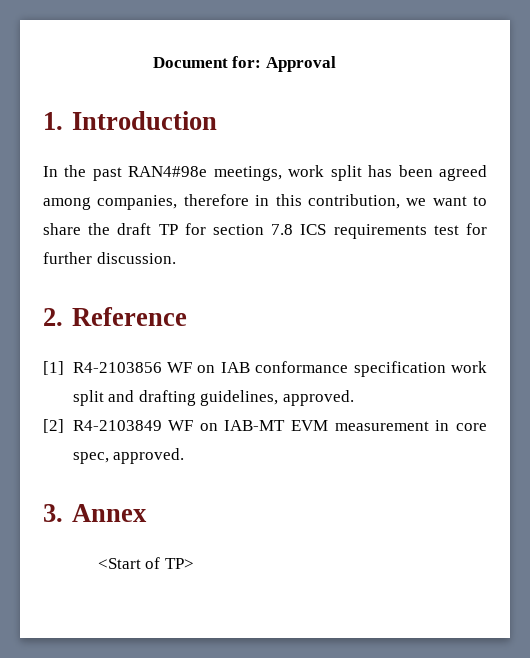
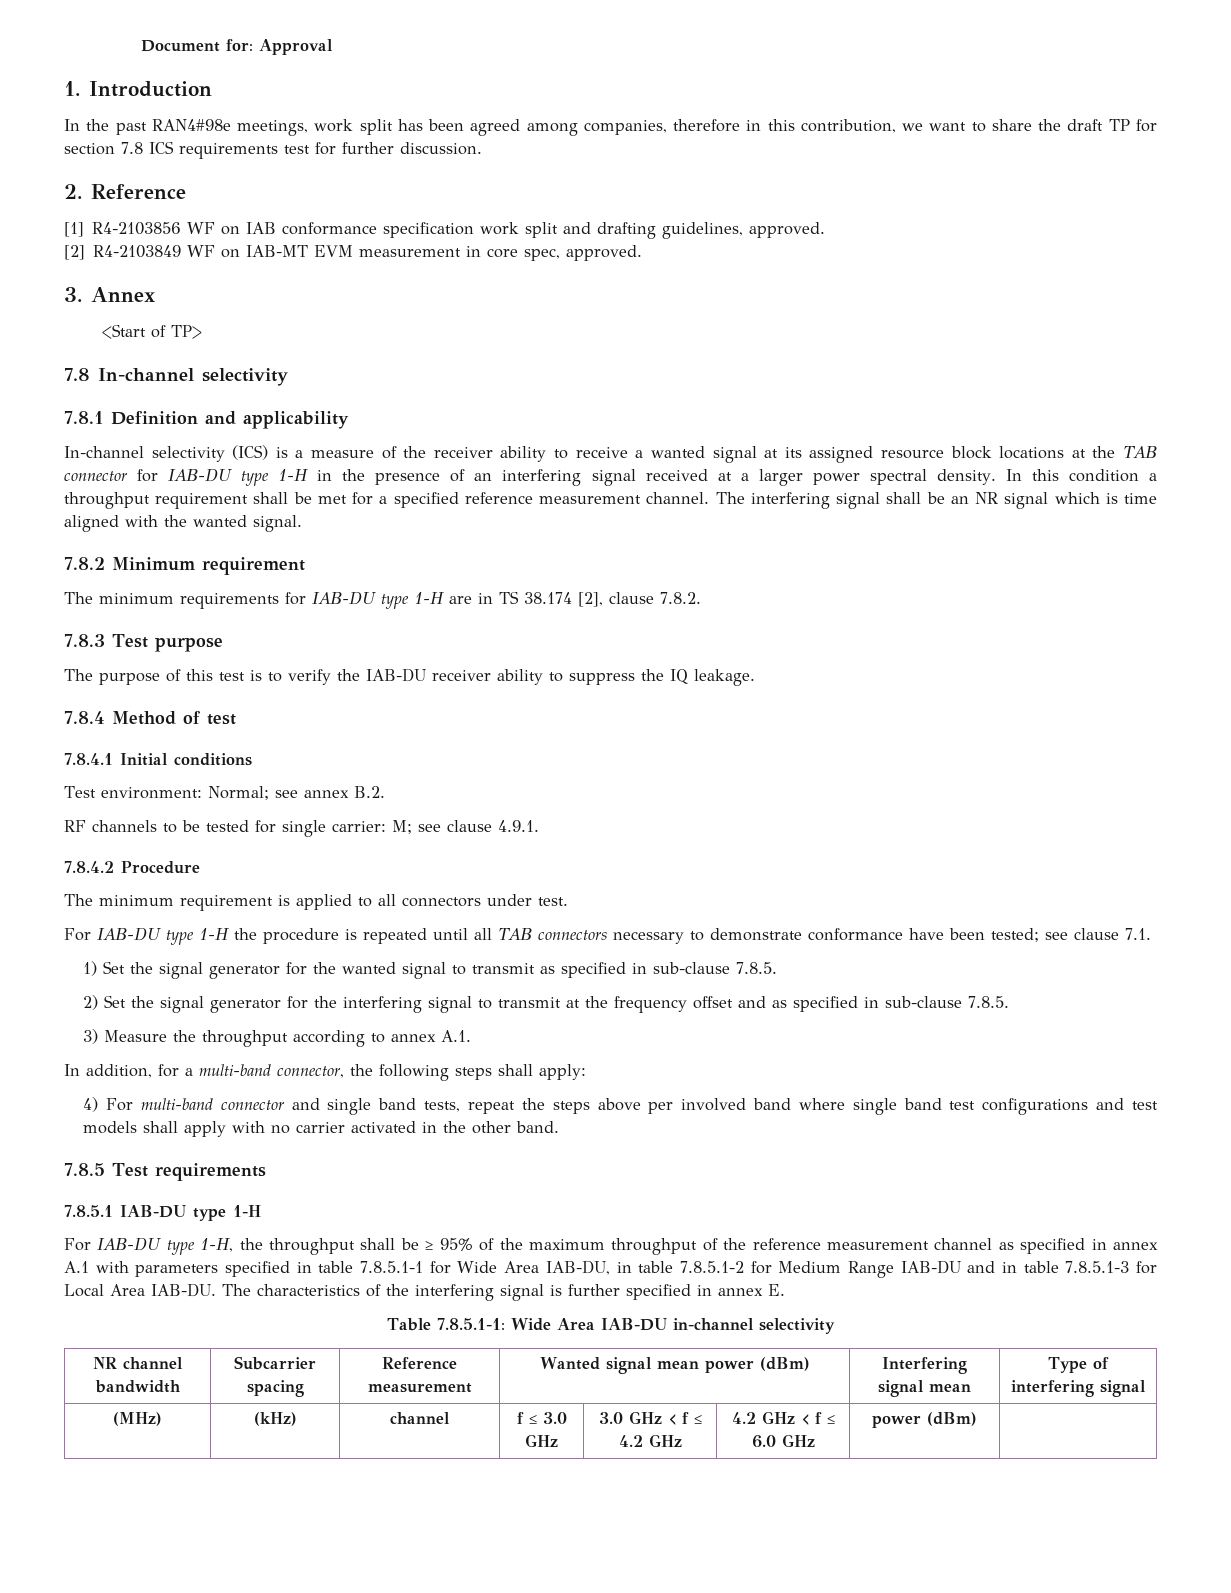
+ 7.8 In-channel selectivity
+ 7.8.1 Definition and applicability
+ In-channel selectivity (ICS) is a measure of the receiver ability to receive a wanted signal at its assigned resource block locations at the TAB connector for IAB-DU type 1-H in the presence of an interfering signal received at a larger power spectral density. In this condition a throughput requirement shall be met for a specified reference measurement channel. The interfering signal shall be an NR signal which is time aligned with the wanted signal.
+ 7.8.2 Minimum requirement
+ The minimum requirements for IAB-DU type 1-H are in TS 38.174 [2], clause 7.8.2.
+ 7.8.3 Test purpose
+ The purpose of this test is to verify the IAB-DU receiver ability to suppress the IQ leakage.
+ 7.8.4 Method of test
+ 7.8.4.1 Initial conditions
+ Test environment: Normal; see annex B.2.
+ RF channels to be tested for single carrier: M; see clause 4.9.1.
+ 7.8.4.2 Procedure
+ The minimum requirement is applied to all connectors under test.
+ For IAB-DU type 1-H the procedure is repeated until all TAB connectors necessary to demonstrate conformance have been tested; see clause 7.1.
+ 1) Set the signal generator for the wanted signal to transmit as specified in sub-clause 7.8.5.
+ 2) Set the signal generator for the interfering signal to transmit at the frequency offset and as specified in sub-clause 7.8.5.
+ 3) Measure the throughput according to annex A.1.
+ In addition, for a multi-band connector, the following steps shall apply:
+ 4) For multi-band connector and single band tests, repeat the steps above per involved band where single band test configurations and test models shall apply with no carrier activated in the other band.
+ 7.8.5 Test requirements
+ 7.8.5.1 IAB-DU type 1-H
+ For IAB-DU type 1-H, the throughput shall be ≥ 95% of the maximum throughput of the reference measurement channel as specified in annex A.1 with parameters specified in table 7.8.5.1-1 for Wide Area IAB-DU, in table 7.8.5.1-2 for Medium Range IAB-DU and in table 7.8.5.1-3 for Local Area IAB-DU. The characteristics of the interfering signal is further specified in annex E.
+ Table 7.8.5.1-1: Wide Area IAB-DU in-channel selectivity
+ NR channel bandwidth | Subcarrier spacing | Reference measurement | Wanted signal mean power (dBm) | Interfering signal mean | Type of interfering signal
+ (MHz) | (kHz) | channel | f ≤ 3.0 GHz | 3.0 GHz < f ≤ 4.2 GHz | 4.2 GHz < f ≤ 6.0 GHz | power (dBm) |

